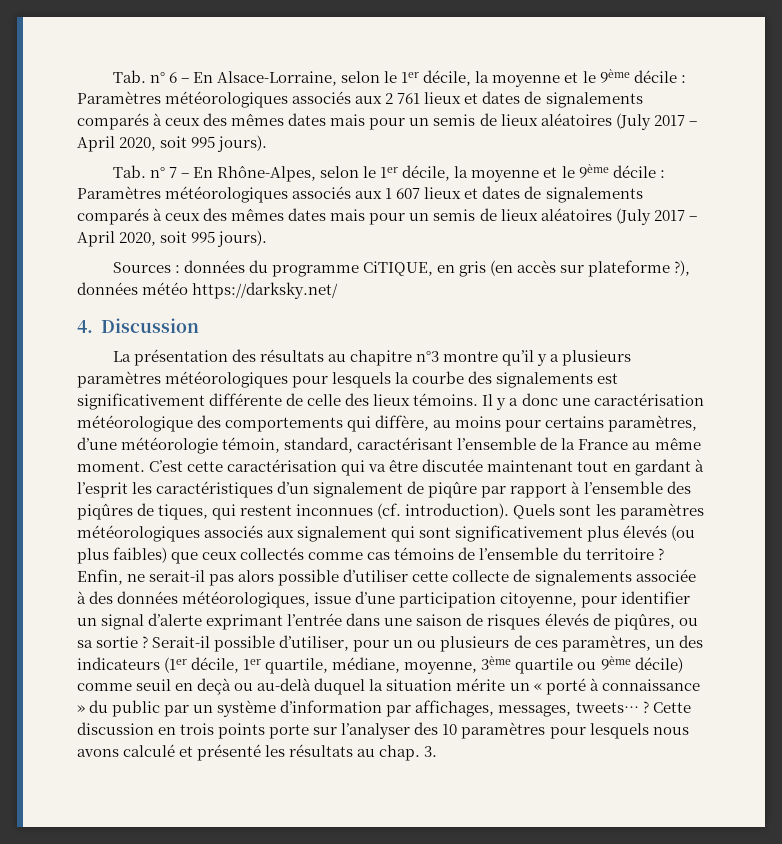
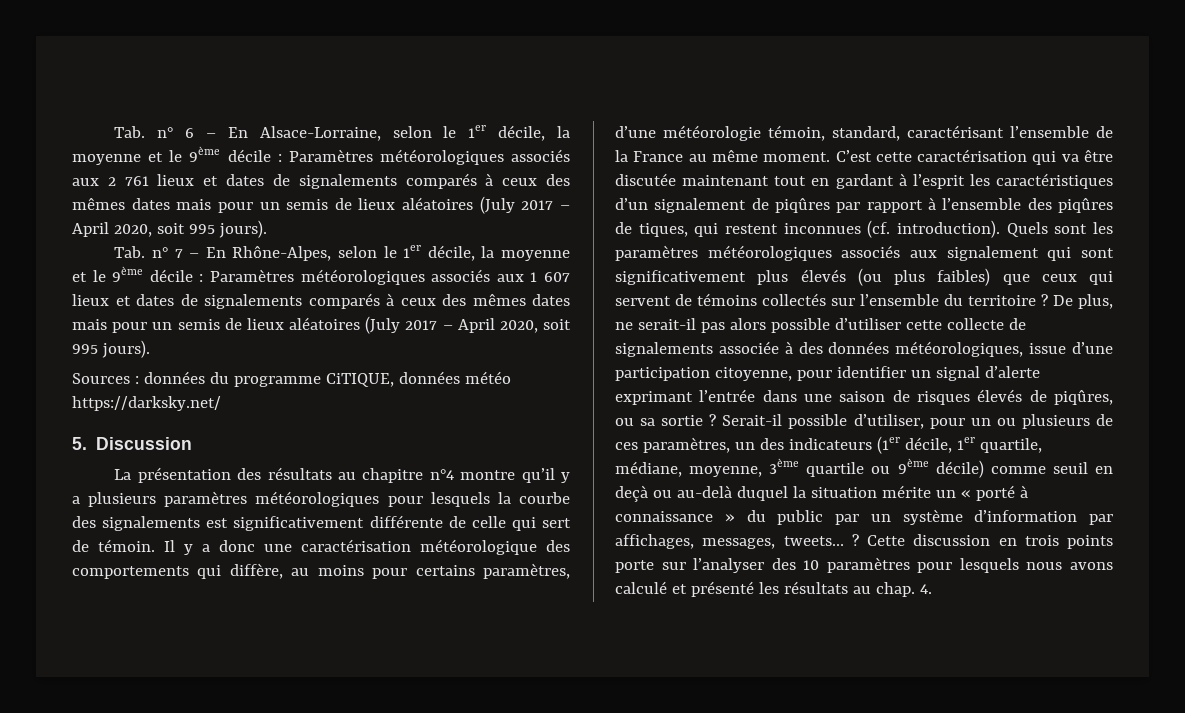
- Sources : données du programme CiTIQUE, en gris (en accès sur plateforme ?), données météo https://darksky.net/
+ Sources : données du programme CiTIQUE, données météo https://darksky.net/
- 4. Discussion
+ 5. Discussion
- La présentation des résultats au chapitre n°3 montre qu’il y a plusieurs paramètres météorologiques pour lesquels la courbe des signalements est significativement différente de celle des lieux témoins.
+ La présentation des résultats au chapitre n°4 montre qu’il y a plusieurs paramètres météorologiques pour lesquels la courbe des signalements est significativement différente de celle qui sert de témoin.
- C’est cette caractérisation qui va être discutée maintenant tout en gardant à l’esprit les caractéristiques d’un signalement de piqûre par rapport à l’ensemble des piqûres de tiques, qui restent inconnues (cf. introduction).
+ C’est cette caractérisation qui va être discutée maintenant tout en gardant à l’esprit les caractéristiques d’un signalement de piqûres par rapport à l’ensemble des piqûres de tiques, qui restent inconnues (cf. introduction).
- Quels sont les paramètres météorologiques associés aux signalement qui sont significativement plus élevés (ou plus faibles) que ceux collectés comme cas témoins de l’ensemble du territoire ?
+ Quels sont les paramètres météorologiques associés aux signalement qui sont significativement plus élevés (ou plus faibles) que ceux qui servent de témoins collectés sur l’ensemble du territoire ?
- Enfin, ne serait-il pas alors possible d’utiliser cette collecte de signalements associée à des données météorologiques, issue d’une participation citoyenne, pour identifier un signal d’alerte exprimant l’entrée dans une saison de risques élevés de piqûres, ou sa sortie ?
+ De plus, ne serait-il pas alors possible d’utiliser cette collecte de signalements associée à des données météorologiques, issue d’une participation citoyenne, pour identifier un signal d’alerte exprimant l’entrée dans une saison de risques élevés de piqûres, ou sa sortie ?
- 3.
+ 4.

